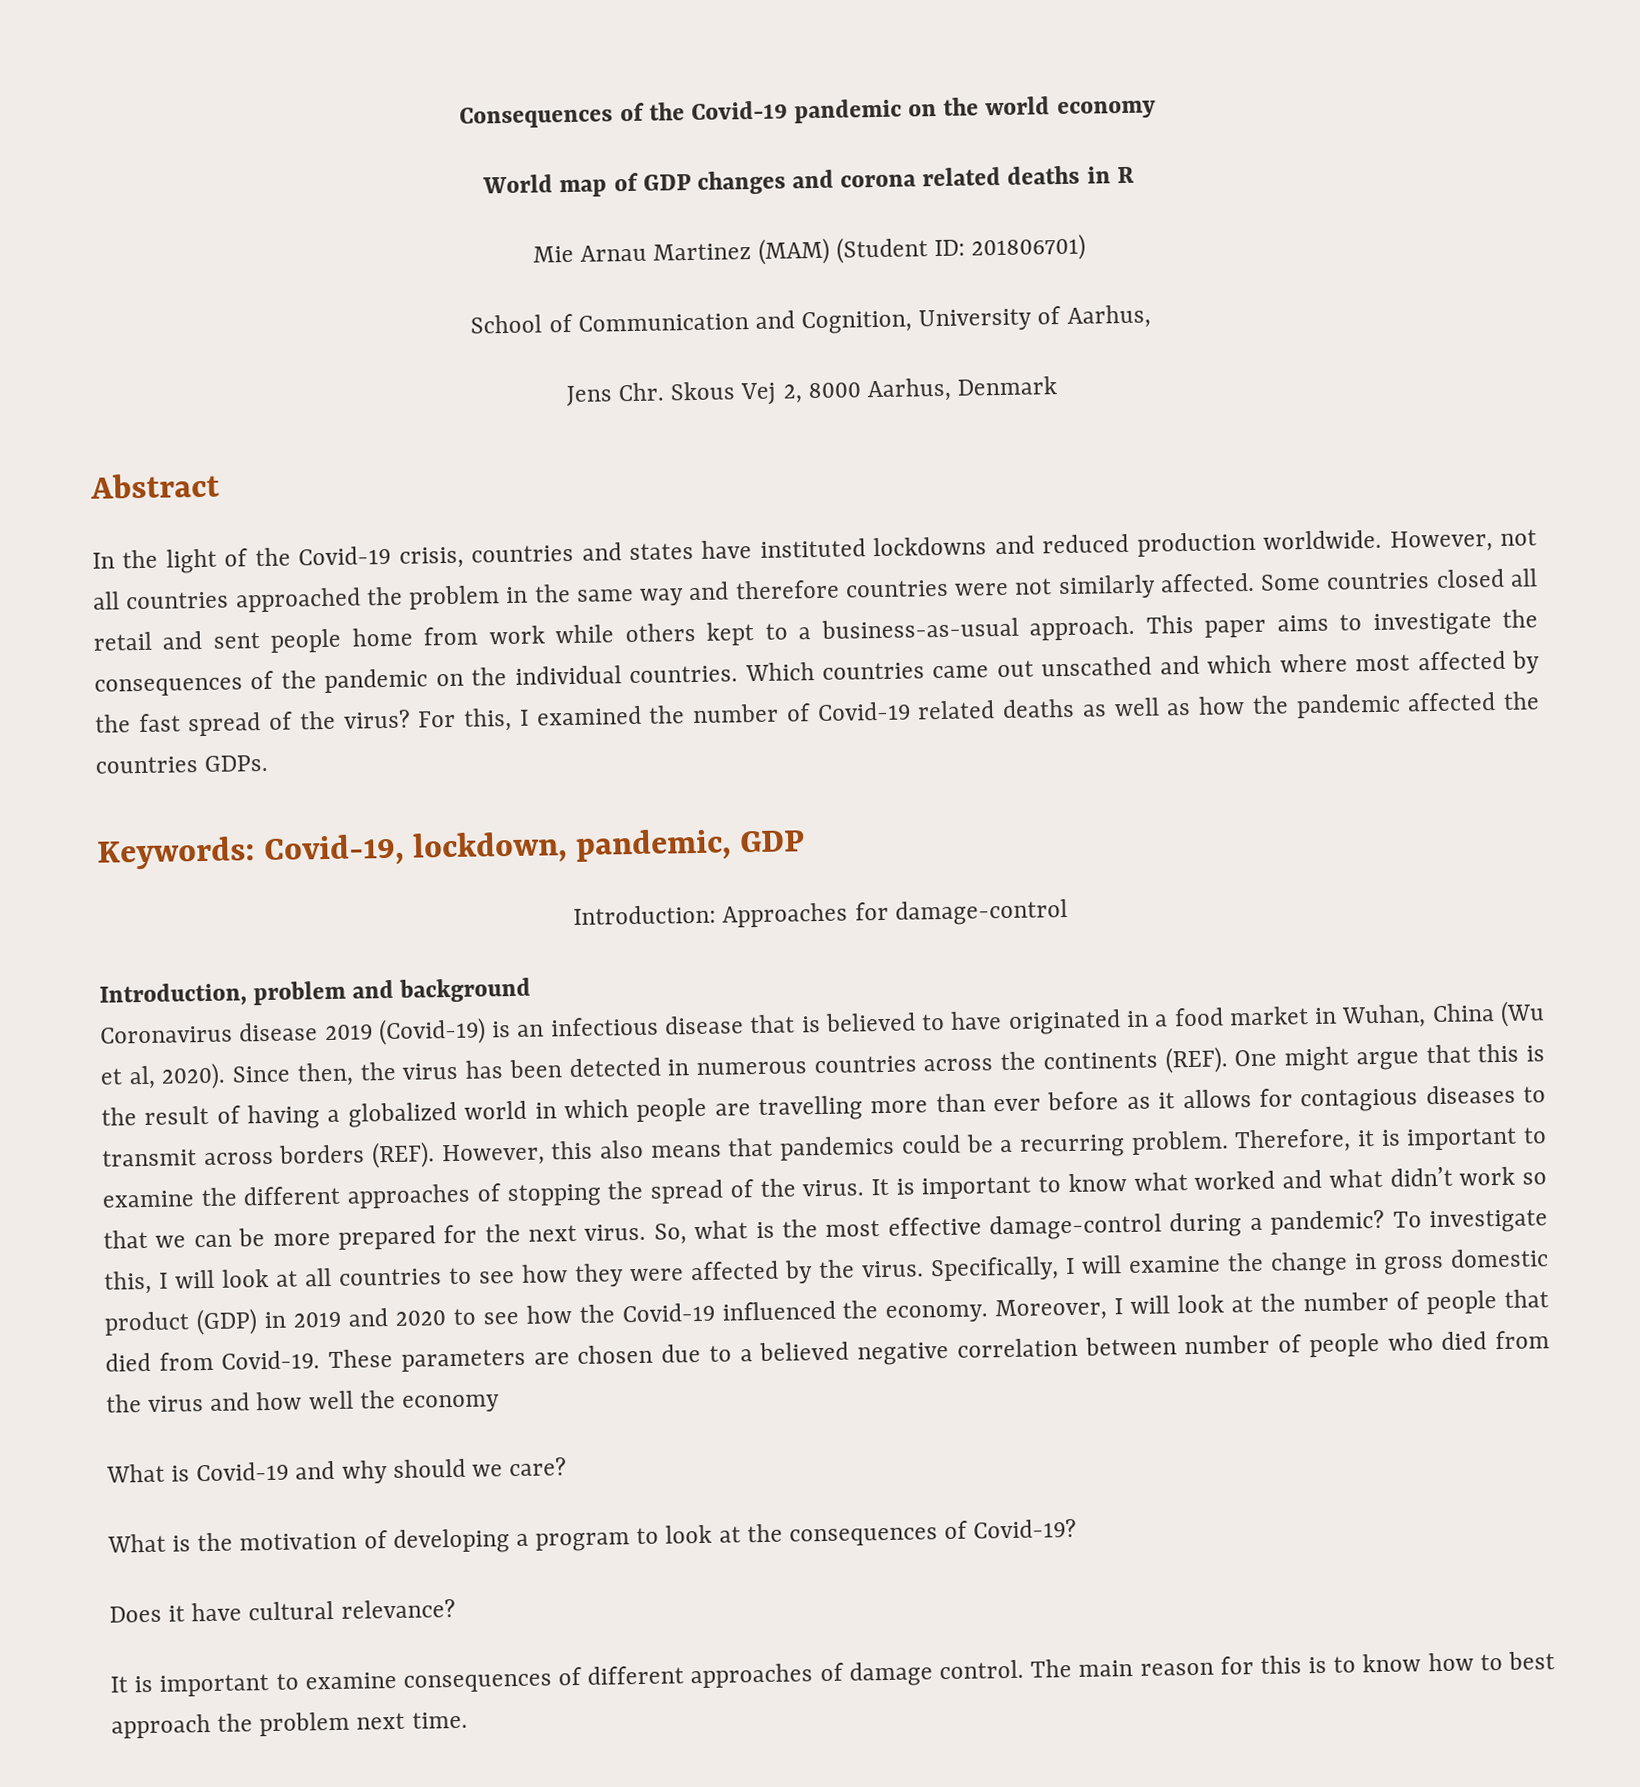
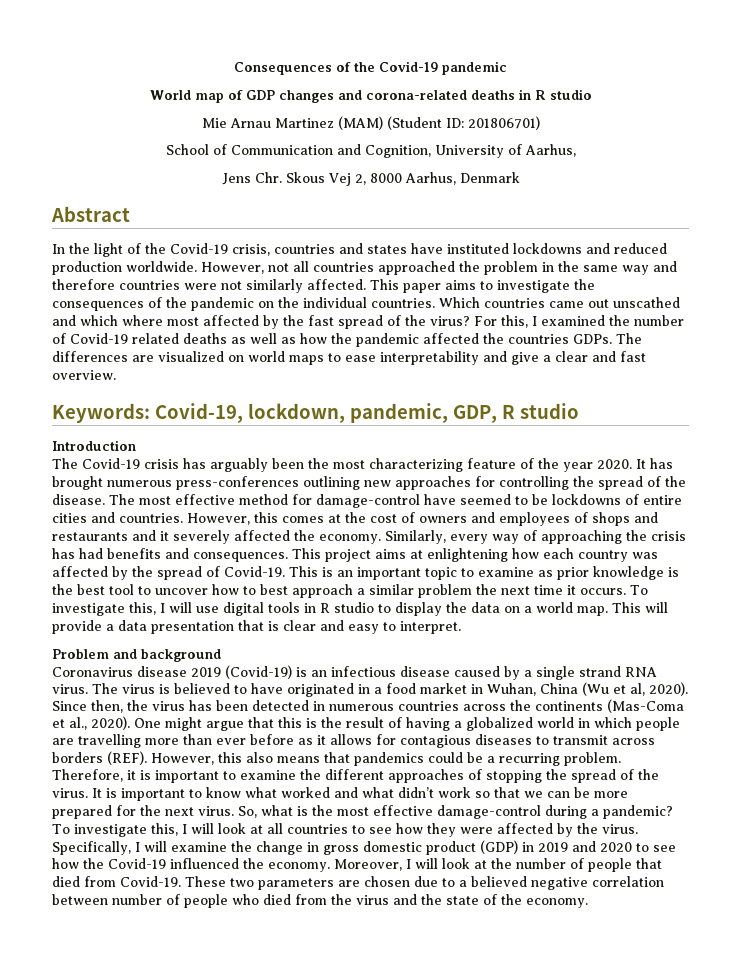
- Consequences of the Covid-19 pandemic on the world economy
+ Consequences of the Covid-19 pandemic
- World map of GDP changes and corona related deaths in R
+ World map of GDP changes and corona-related deaths in R studio
- Some countries closed all retail and sent people home from work while others kept to a business-as-usual approach.
- For this, I examined the number of Covid-19 related deaths as well as how the pandemic affected the countries GDPs.
- Keywords: Covid-19, lockdown, pandemic, GDP
- Introduction: Approaches for damage-control
- Introduction, problem and background
+ For this, I examined the number of Covid-19 related deaths as well as how the pandemic affected the countries GDPs. The differences are visualized on world maps to ease interpretability and give a clear and fast overview.
+ Keywords: Covid-19, lockdown, pandemic, GDP, R studio
+ Introduction
+ The Covid-19 crisis has arguably been the most characterizing feature of the year 2020. It has brought numerous press-conferences outlining new approaches for controlling the spread of the disease. The most effective method for damage-control have seemed to be lockdowns of entire cities and countries. However, this comes at the cost of owners and employees of shops and restaurants and it severely affected the economy. Similarly, every way of approaching the crisis has had benefits and consequences. This project aims at enlightening how each country was affected by the spread of Covid-19. This is an important topic to examine as prior knowledge is the best tool to uncover how to best approach a similar problem the next time it occurs. To investigate this, I will use digital tools in R studio to display the data on a world map. This will provide a data presentation that is clear and easy to interpret.
+ Problem and background
- Coronavirus disease 2019 (Covid-19) is an infectious disease that is believed to have originated in a food market in Wuhan, China (Wu et al, 2020).
+ Coronavirus disease 2019 (Covid-19) is an infectious disease caused by a single strand RNA virus. The virus is believed to have originated in a food market in Wuhan, China (Wu et al, 2020).
- Since then, the virus has been detected in numerous countries across the continents (REF).
+ Since then, the virus has been detected in numerous countries across the continents (Mas-Coma et al., 2020).
- These parameters are chosen due to a believed negative correlation between number of people who died from the virus and how well the economy
- What is Covid-19 and why should we care?
- What is the motivation of developing a program to look at the consequences of Covid-19?
- Does it have cultural relevance?
- It is important to examine consequences of different approaches of damage control. The main reason for this is to know how to best approach the problem next time.
+ These two parameters are chosen due to a believed negative correlation between number of people who died from the virus and the state of the economy.

